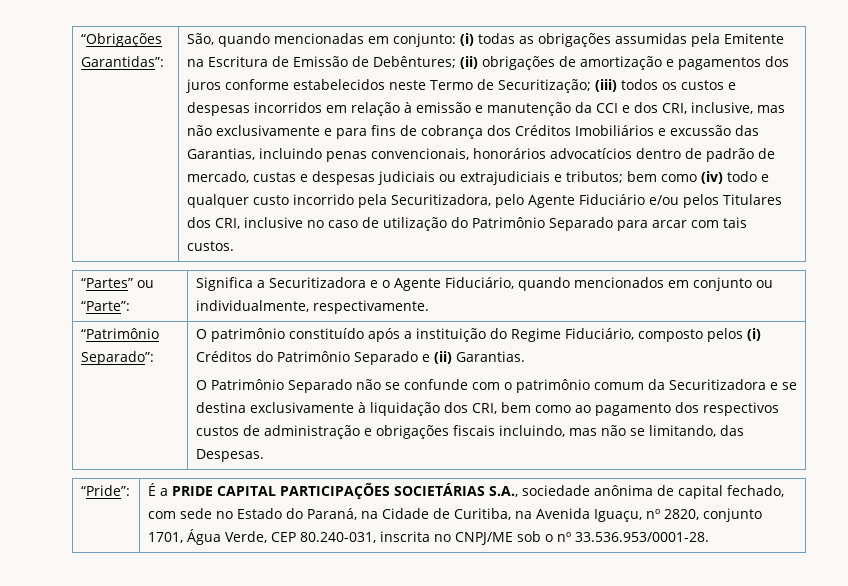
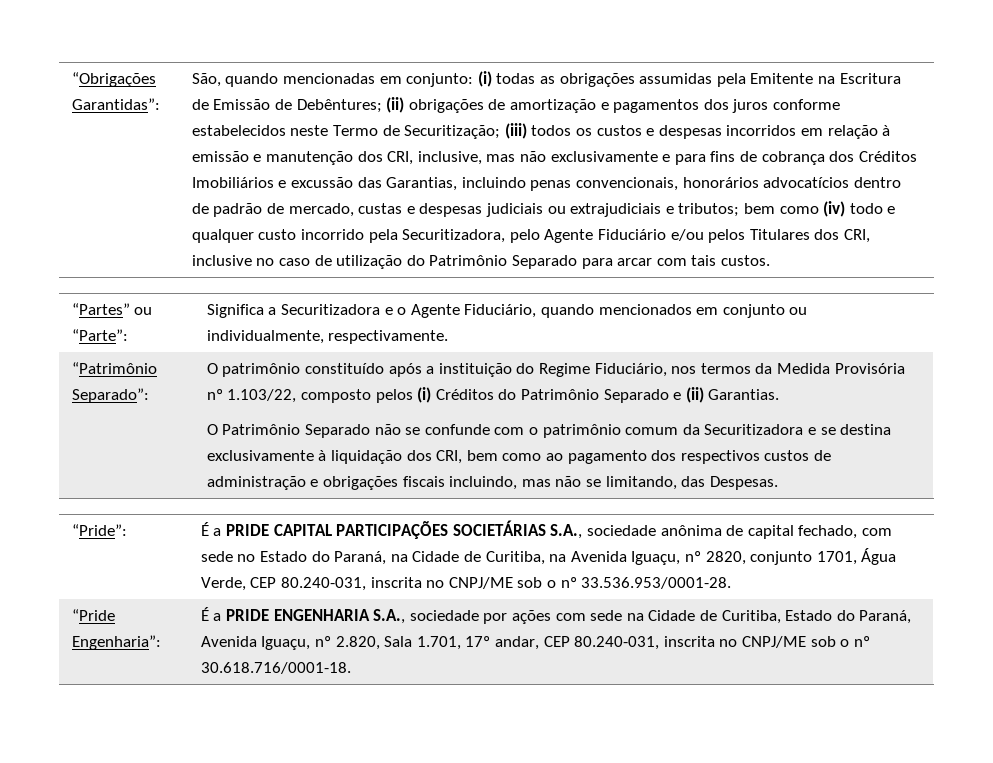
- (iii) todos os custos e despesas incorridos em relação à emissão e manutenção da CCI e dos CRI, inclusive, mas não exclusivamente e para fins de cobrança dos Créditos Imobiliários e excussão das Garantias, incluindo penas convencionais, honorários advocatícios dentro de padrão de mercado, custas e despesas judiciais ou extrajudiciais e tributos;
+ (iii) todos os custos e despesas incorridos em relação à emissão e manutenção dos CRI, inclusive, mas não exclusivamente e para fins de cobrança dos Créditos Imobiliários e excussão das Garantias, incluindo penas convencionais, honorários advocatícios dentro de padrão de mercado, custas e despesas judiciais ou extrajudiciais e tributos;
- O patrimônio constituído após a instituição do Regime Fiduciário, composto pelos (i) Créditos do Patrimônio Separado e (ii) Garantias.
+ O patrimônio constituído após a instituição do Regime Fiduciário, nos termos da Medida Provisória nº 1.103/22, composto pelos (i) Créditos do Patrimônio Separado e (ii) Garantias.
+ “Pride Engenharia”: | É a PRIDE ENGENHARIA S.A., sociedade por ações com sede na Cidade de Curitiba, Estado do Paraná, Avenida Iguaçu, nº 2.820, Sala 1.701, 17º andar, CEP 80.240-031, inscrita no CNPJ/ME sob o nº 30.618.716/0001-18.

